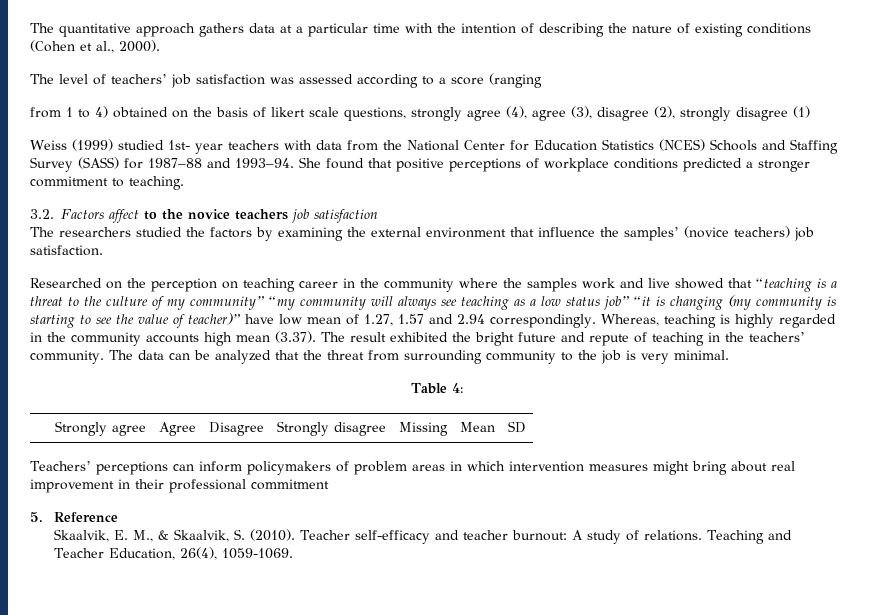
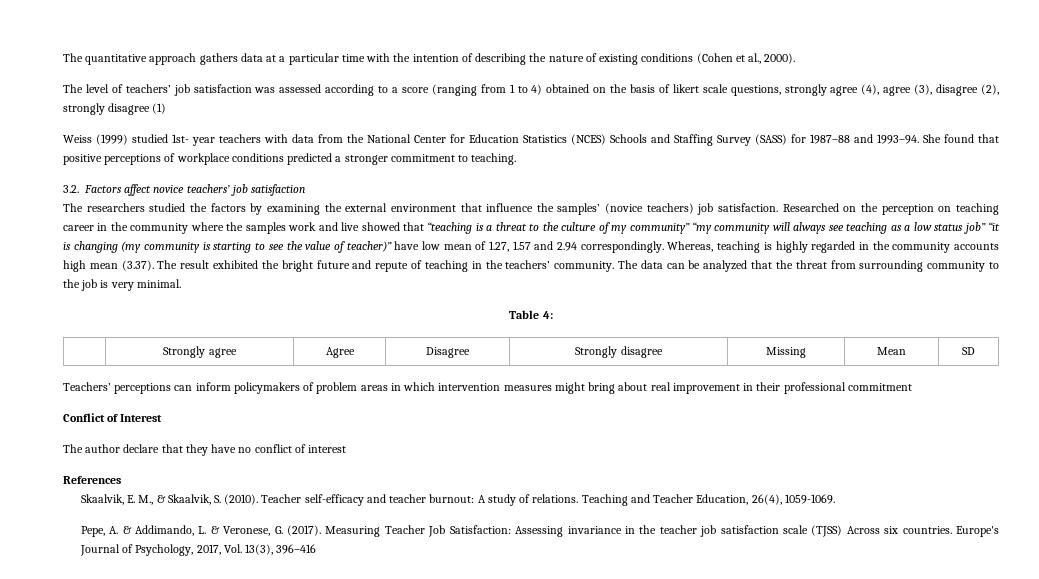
- The level of teachers’ job satisfaction was assessed according to a score (ranging
- from 1 to 4) obtained on the basis of likert scale questions, strongly agree (4), agree (3), disagree (2), strongly disagree (1)
+ The level of teachers’ job satisfaction was assessed according to a score (ranging from 1 to 4) obtained on the basis of likert scale questions, strongly agree (4), agree (3), disagree (2), strongly disagree (1)
- 3.2. Factors affect to the novice teachers job satisfaction
+ 3.2. Factors affect novice teachers’ job satisfaction
- The researchers studied the factors by examining the external environment that influence the samples’ (novice teachers) job satisfaction.
- Researched on the perception on teaching career in the community where the samples work and live showed that “teaching is a threat to the culture of my community” “my community will always see teaching as a low status job” “it is changing (my community is starting to see the value of teacher)” have low mean of 1.27, 1.57 and 2.94 correspondingly.
+ The researchers studied the factors by examining the external environment that influence the samples’ (novice teachers) job satisfaction. Researched on the perception on teaching career in the community where the samples work and live showed that “teaching is a threat to the culture of my community” “my community will always see teaching as a low status job” “it is changing (my community is starting to see the value of teacher)” have low mean of 1.27, 1.57 and 2.94 correspondingly.
- 5. Reference
+ Conflict of Interest
+ The author declare that they have no conflict of interest
+ References
+ Pepe, A. & Addimando, L. & Veronese, G. (2017). Measuring Teacher Job Satisfaction: Assessing invariance in the teacher job satisfaction scale (TJSS) Across six countries. Europe's Journal of Psychology, 2017, Vol. 13(3), 396–416

